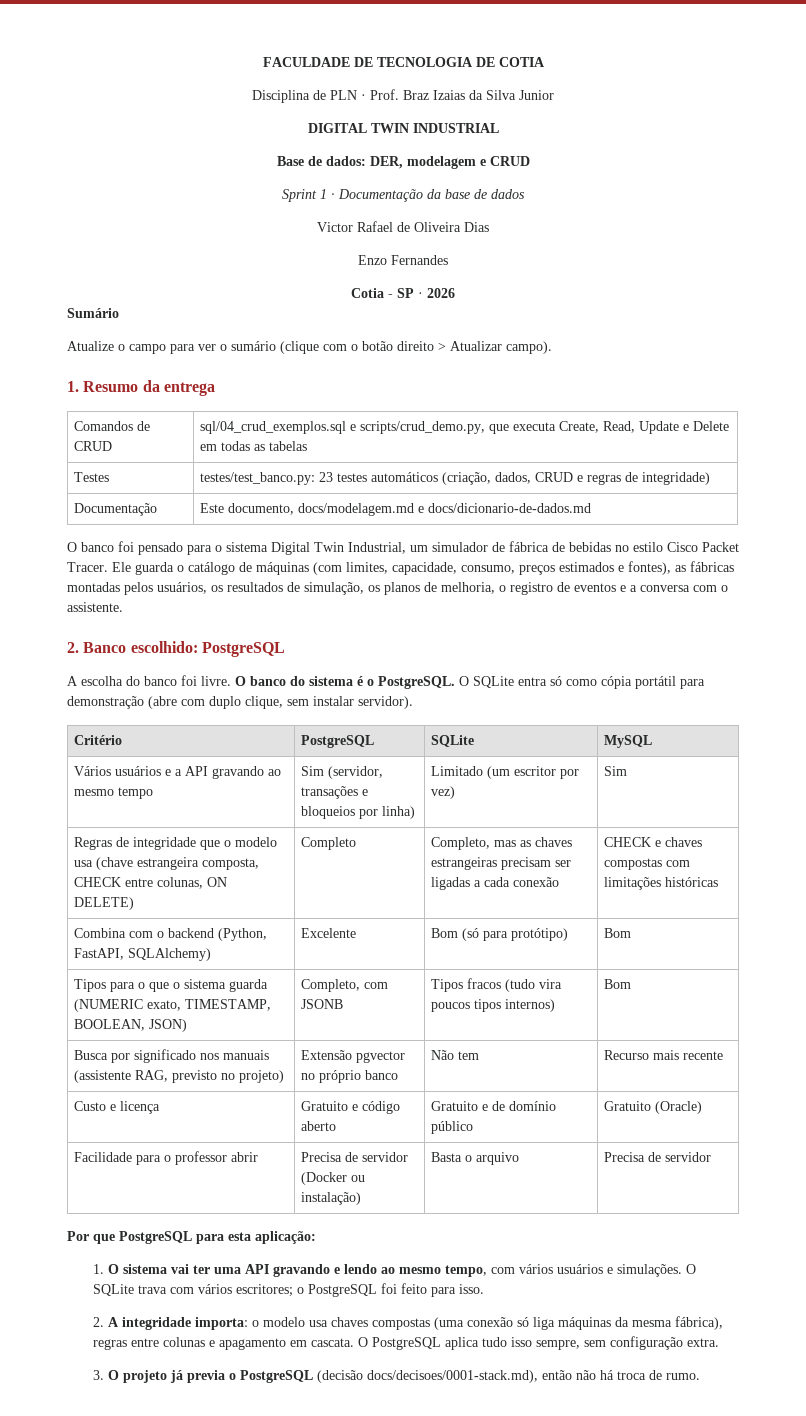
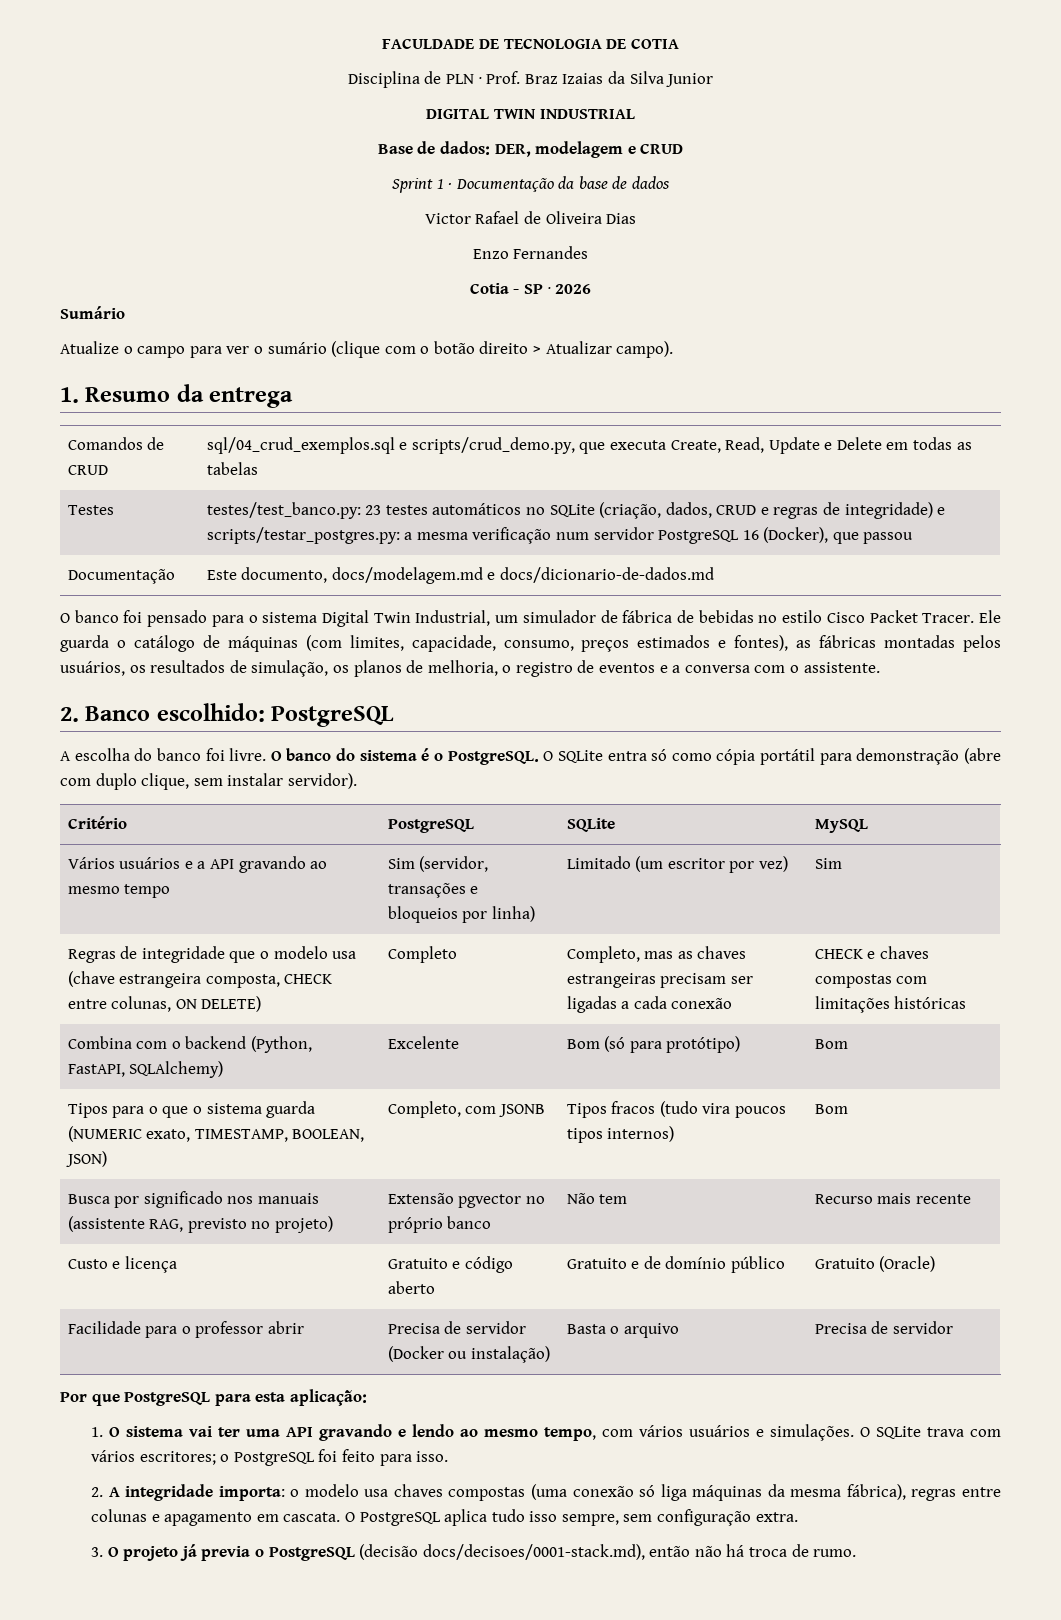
- Testes | testes/test_banco.py: 23 testes automáticos (criação, dados, CRUD e regras de integridade)
+ Testes | testes/test_banco.py: 23 testes automáticos no SQLite (criação, dados, CRUD e regras de integridade) e scripts/testar_postgres.py: a mesma verificação num servidor PostgreSQL 16 (Docker), que passou

